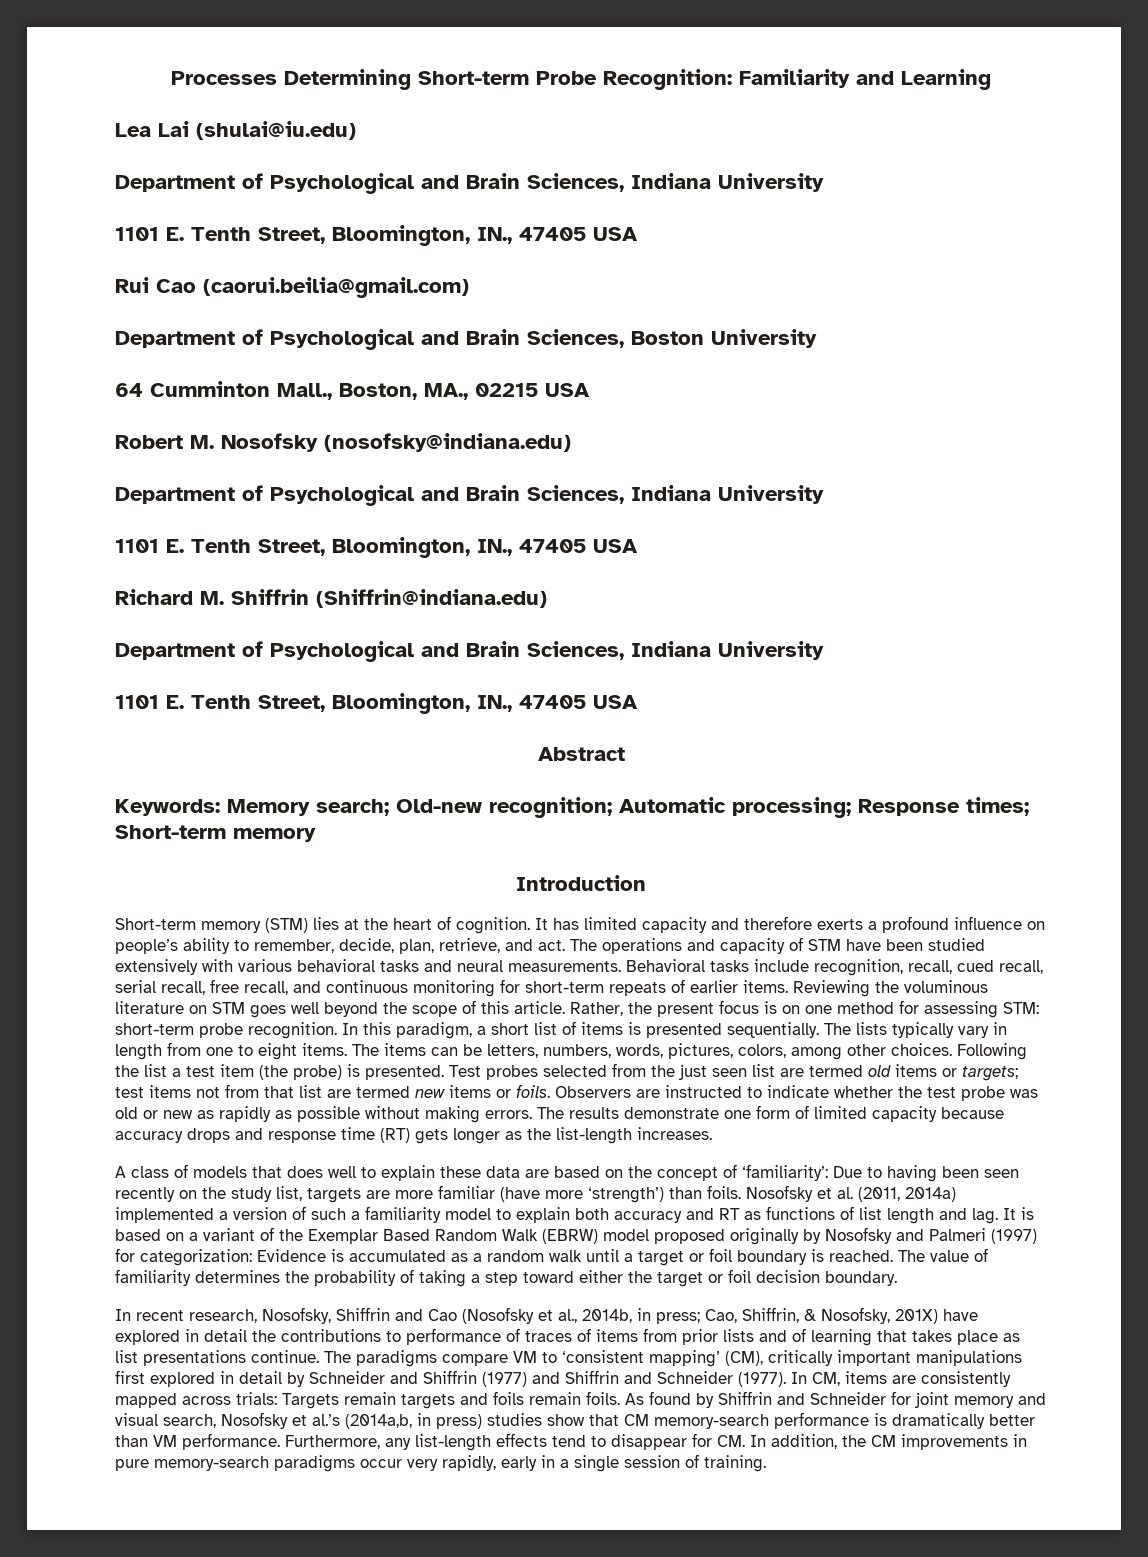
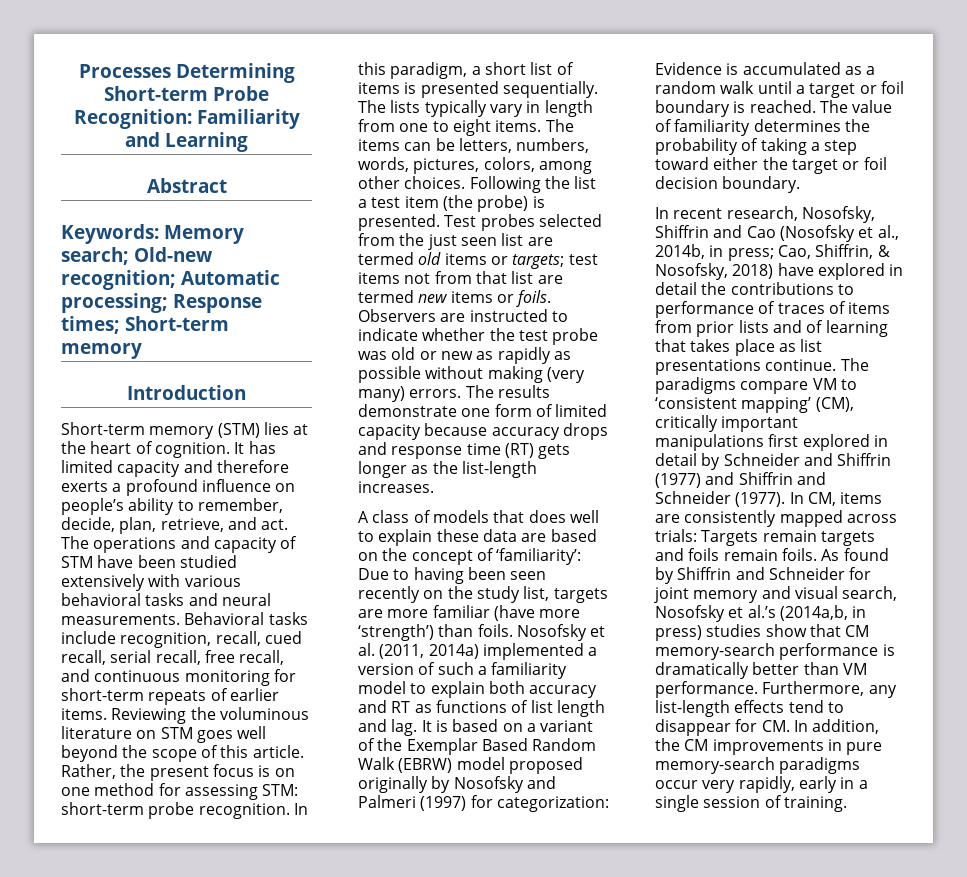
- Lea Lai (shulai@iu.edu)
- Department of Psychological and Brain Sciences, Indiana University
- 1101 E. Tenth Street, Bloomington, IN., 47405 USA
- Rui Cao (caorui.beilia@gmail.com)
- Department of Psychological and Brain Sciences, Boston University
- 64 Cumminton Mall., Boston, MA., 02215 USA
- Robert M. Nosofsky (nosofsky@indiana.edu)
- Department of Psychological and Brain Sciences, Indiana University
- 1101 E. Tenth Street, Bloomington, IN., 47405 USA
- Richard M. Shiffrin (Shiffrin@indiana.edu)
- Department of Psychological and Brain Sciences, Indiana University
- 1101 E. Tenth Street, Bloomington, IN., 47405 USA
- Observers are instructed to indicate whether the test probe was old or new as rapidly as possible without making errors.
+ Observers are instructed to indicate whether the test probe was old or new as rapidly as possible without making (very many) errors.
- In recent research, Nosofsky, Shiffrin and Cao (Nosofsky et al., 2014b, in press; Cao, Shiffrin, & Nosofsky, 201X) have explored in detail the contributions to performance of traces of items from prior lists and of learning that takes place as list presentations continue.
+ In recent research, Nosofsky, Shiffrin and Cao (Nosofsky et al., 2014b, in press; Cao, Shiffrin, & Nosofsky, 2018) have explored in detail the contributions to performance of traces of items from prior lists and of learning that takes place as list presentations continue.

